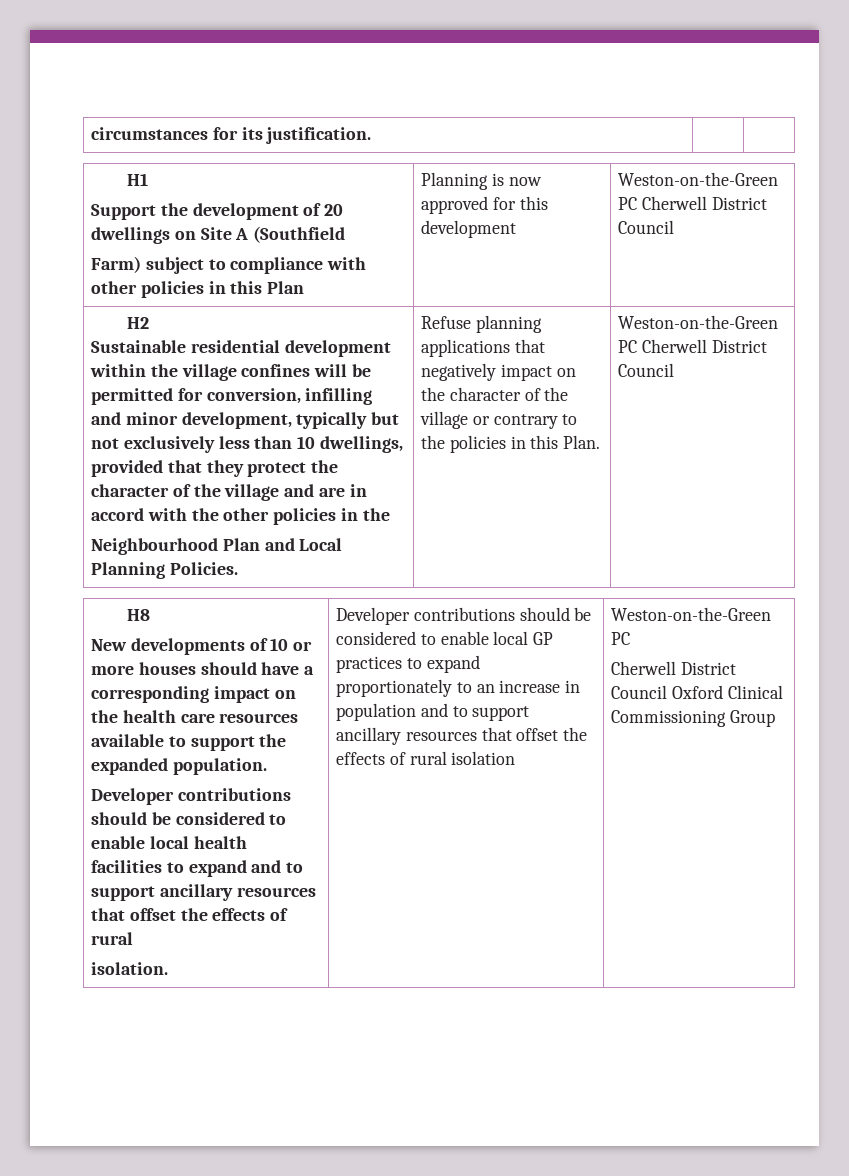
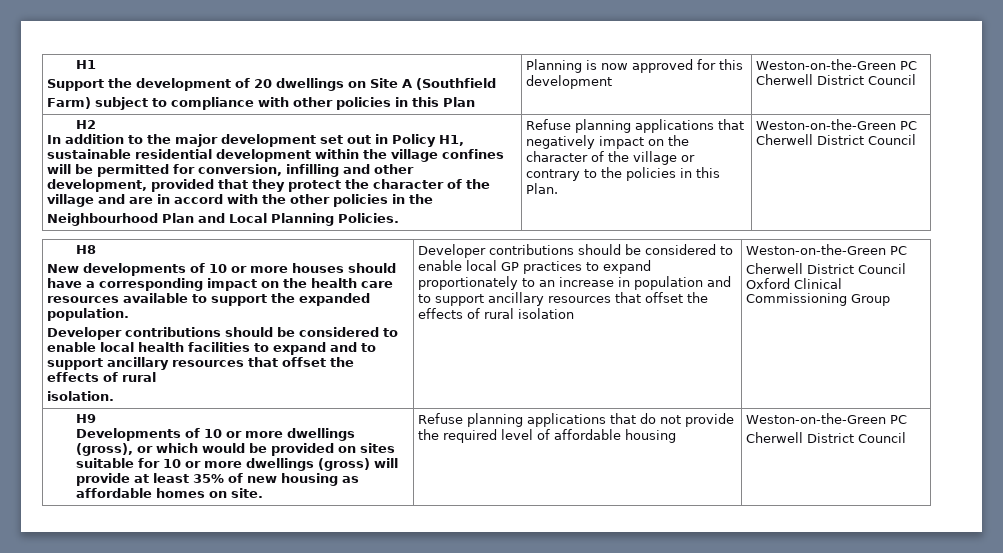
- circumstances for its justification. | |
- Sustainable residential development within the village confines will be permitted for conversion, infilling and minor development, typically but not exclusively less than 10 dwellings, provided that they protect the character of the village and are in accord with the other policies in the
+ In addition to the major development set out in Policy H1, sustainable residential development within the village confines will be permitted for conversion, infilling and other development, provided that they protect the character of the village and are in accord with the other policies in the
+ H9
+ Developments of 10 or more dwellings (gross), or which would be provided on sites suitable for 10 or more dwellings (gross) will provide at least 35% of new housing as affordable homes on site. | Refuse planning applications that do not provide the required level of affordable housing | Weston-on-the-Green PC
+ Cherwell District Council

